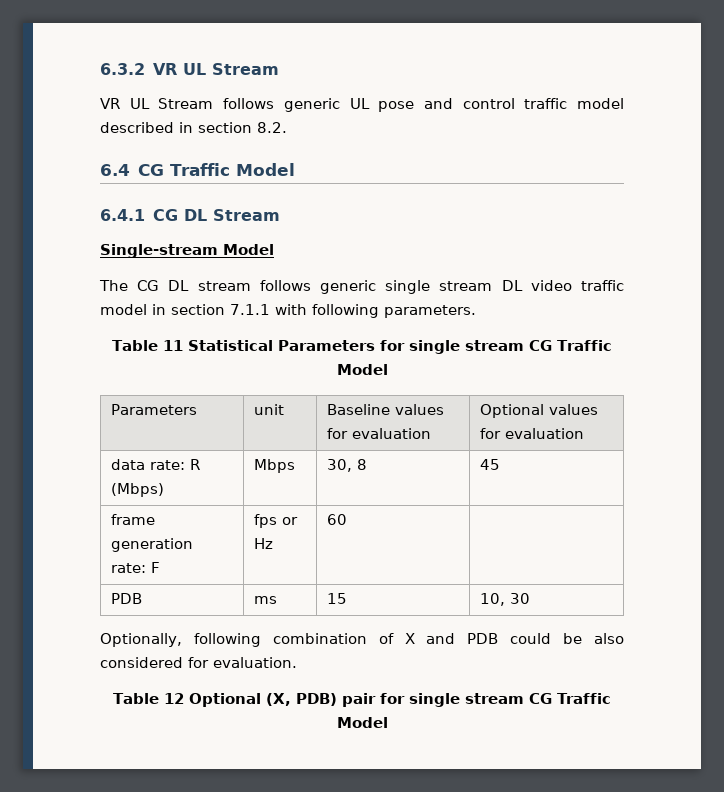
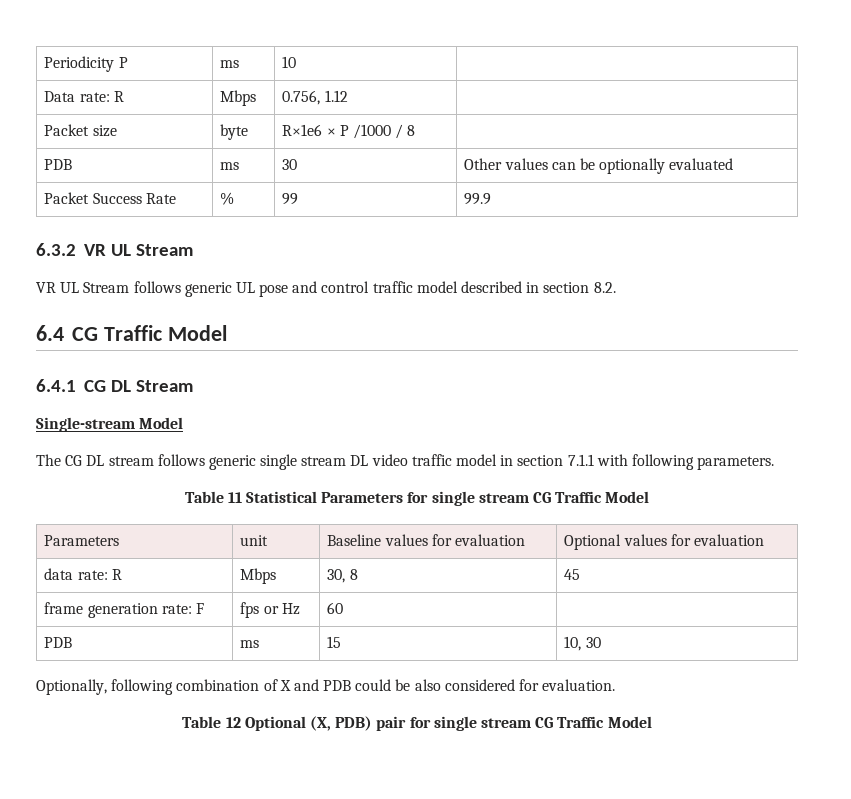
+ Periodicity P | ms | 10 |
+ Data rate: R | Mbps | 0.756, 1.12 |
+ Packet size | byte | R×1e6 × P /1000 / 8 |
+ PDB | ms | 30 | Other values can be optionally evaluated
+ Packet Success Rate | % | 99 | 99.9
- data rate: R (Mbps) | Mbps | 30, 8 | 45
+ data rate: R | Mbps | 30, 8 | 45

